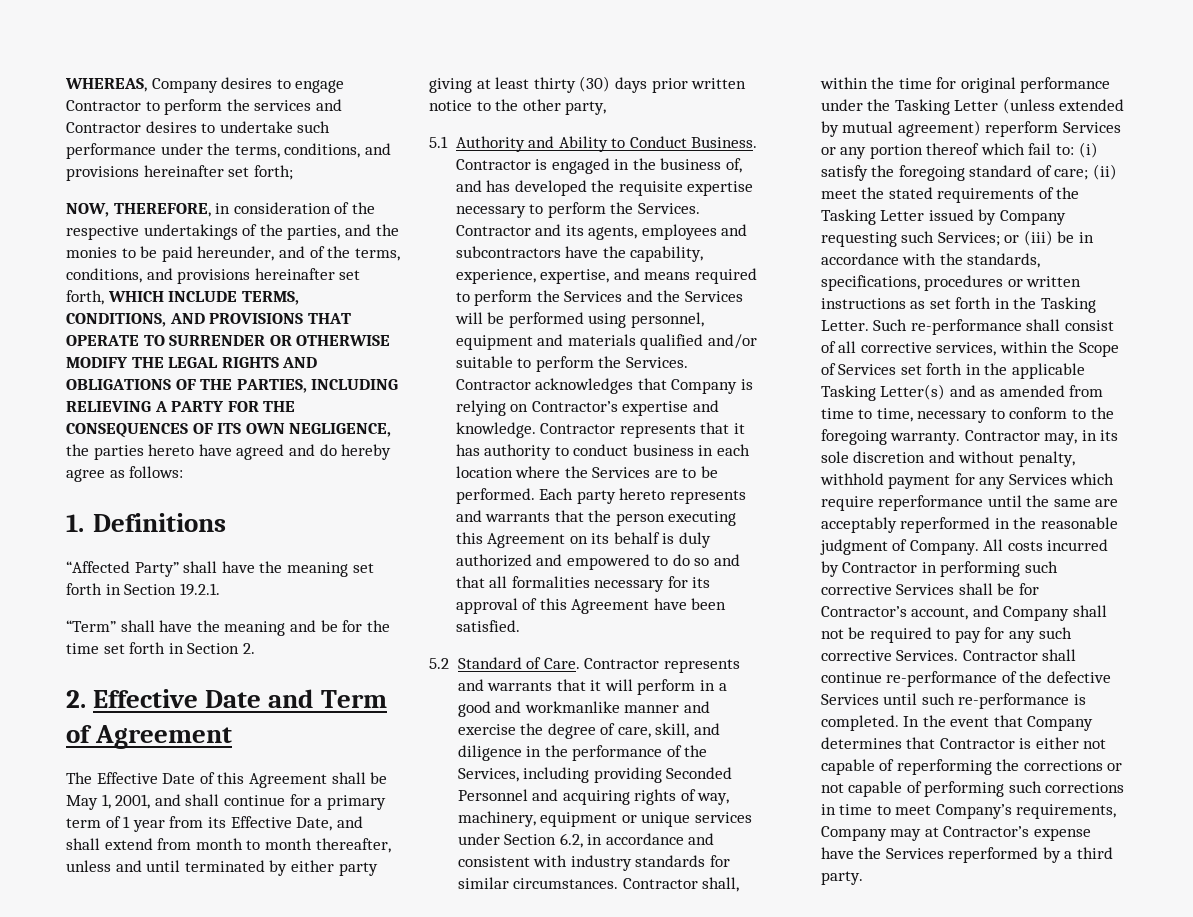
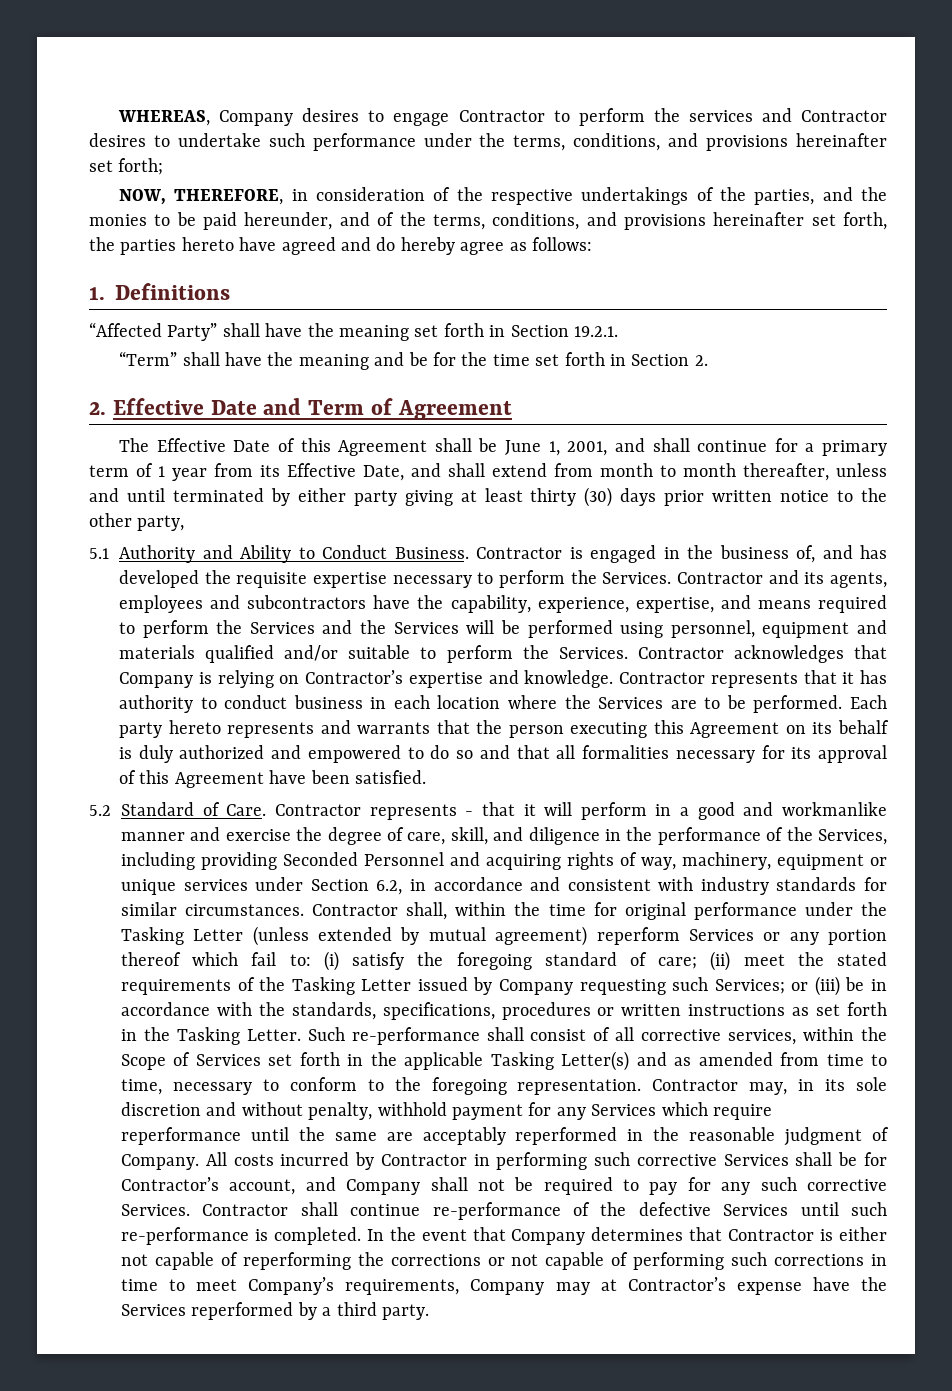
- NOW, THEREFORE, in consideration of the respective undertakings of the parties, and the monies to be paid hereunder, and of the terms, conditions, and provisions hereinafter set forth, WHICH INCLUDE TERMS, CONDITIONS, AND PROVISIONS THAT OPERATE TO SURRENDER OR OTHERWISE MODIFY THE LEGAL RIGHTS AND OBLIGATIONS OF THE PARTIES, INCLUDING RELIEVING A PARTY FOR THE CONSEQUENCES OF ITS OWN NEGLIGENCE, the parties hereto have agreed and do hereby agree as follows:
+ NOW, THEREFORE, in consideration of the respective undertakings of the parties, and the monies to be paid hereunder, and of the terms, conditions, and provisions hereinafter set forth, the parties hereto have agreed and do hereby agree as follows:
- The Effective Date of this Agreement shall be May 1, 2001, and shall continue for a primary term of 1 year from its Effective Date, and shall extend from month to month thereafter, unless and until terminated by either party giving at least thirty (30) days prior written notice to the other party,
+ The Effective Date of this Agreement shall be June 1, 2001, and shall continue for a primary term of 1 year from its Effective Date, and shall extend from month to month thereafter, unless and until terminated by either party giving at least thirty (30) days prior written notice to the other party,
- Contractor represents and warrants that it will perform in a good and workmanlike manner and exercise the degree of care, skill, and diligence in the performance of the Services, including providing Seconded Personnel and acquiring rights of way, machinery, equipment or unique services under Section 6.2, in accordance and consistent with industry standards for similar circumstances.
+ Contractor represents - that it will perform in a good and workmanlike manner and exercise the degree of care, skill, and diligence in the performance of the Services, including providing Seconded Personnel and acquiring rights of way, machinery, equipment or unique services under Section 6.2, in accordance and consistent with industry standards for similar circumstances.
- Such re-performance shall consist of all corrective services, within the Scope of Services set forth in the applicable Tasking Letter(s) and as amended from time to time, necessary to conform to the foregoing warranty.
+ Such re-performance shall consist of all corrective services, within the Scope of Services set forth in the applicable Tasking Letter(s) and as amended from time to time, necessary to conform to the foregoing representation.

